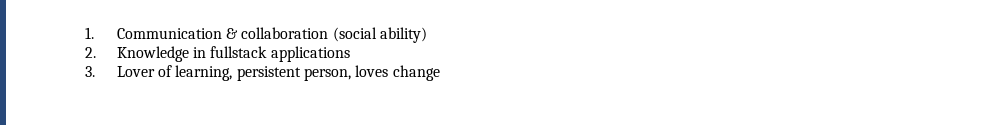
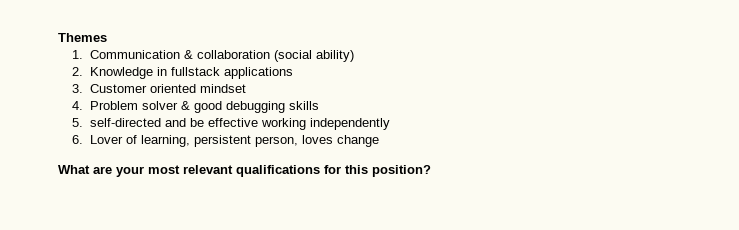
+ Themes
- 3. Lover of learning, persistent person, loves change
+ 3. Customer oriented mindset
+ 4. Problem solver & good debugging skills
+ 5. self-directed and be effective working independently
+ 6. Lover of learning, persistent person, loves change
+ What are your most relevant qualifications for this position?

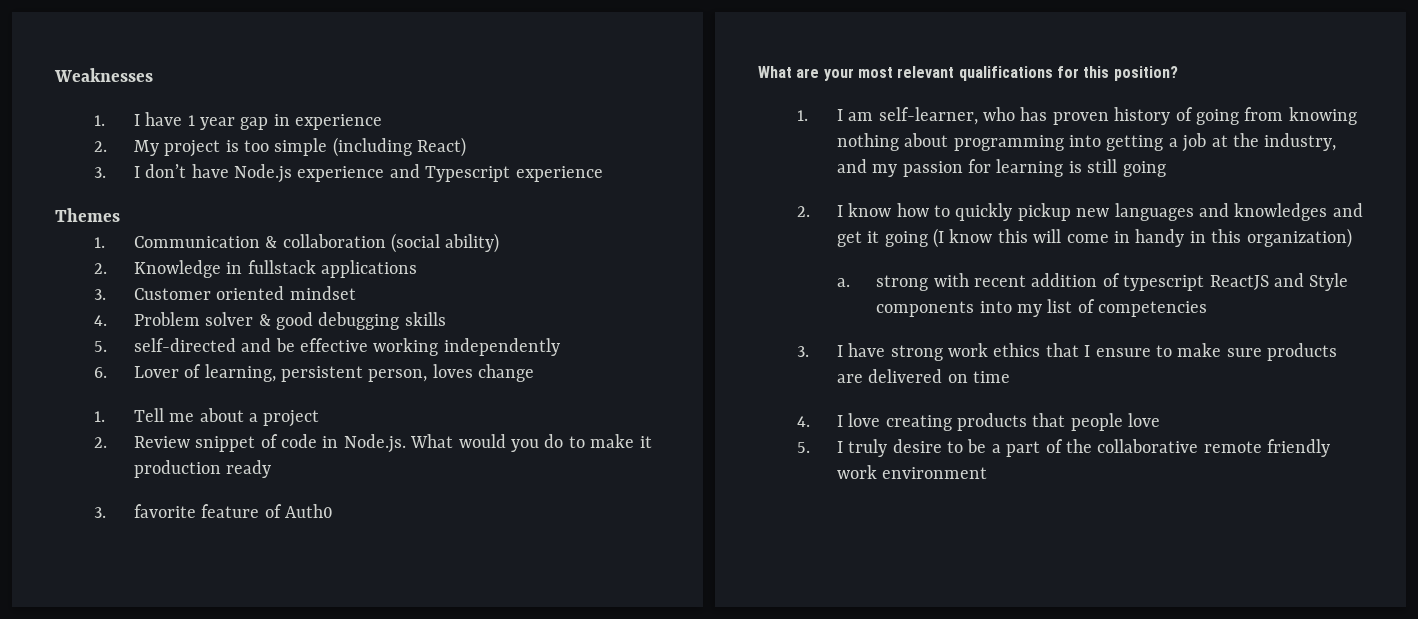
+ Weaknesses
+ 1. I have 1 year gap in experience
+ 2. My project is too simple (including React)
+ 3. I don’t have Node.js experience and Typescript experience
+ 1. Tell me about a project
+ 2. Review snippet of code in Node.js. What would you do to make it production ready
+ 3. favorite feature of Auth0
+ 1. I am self-learner, who has proven history of going from knowing nothing about programming into getting a job at the industry, and my passion for learning is still going
+ 2. I know how to quickly pickup new languages and knowledges and get it going (I know this will come in handy in this organization)
+ a. strong with recent addition of typescript ReactJS and Style components into my list of competencies
+ 3. I have strong work ethics that I ensure to make sure products are delivered on time
+ 4. I love creating products that people love
+ 5. I truly desire to be a part of the collaborative remote friendly work environment

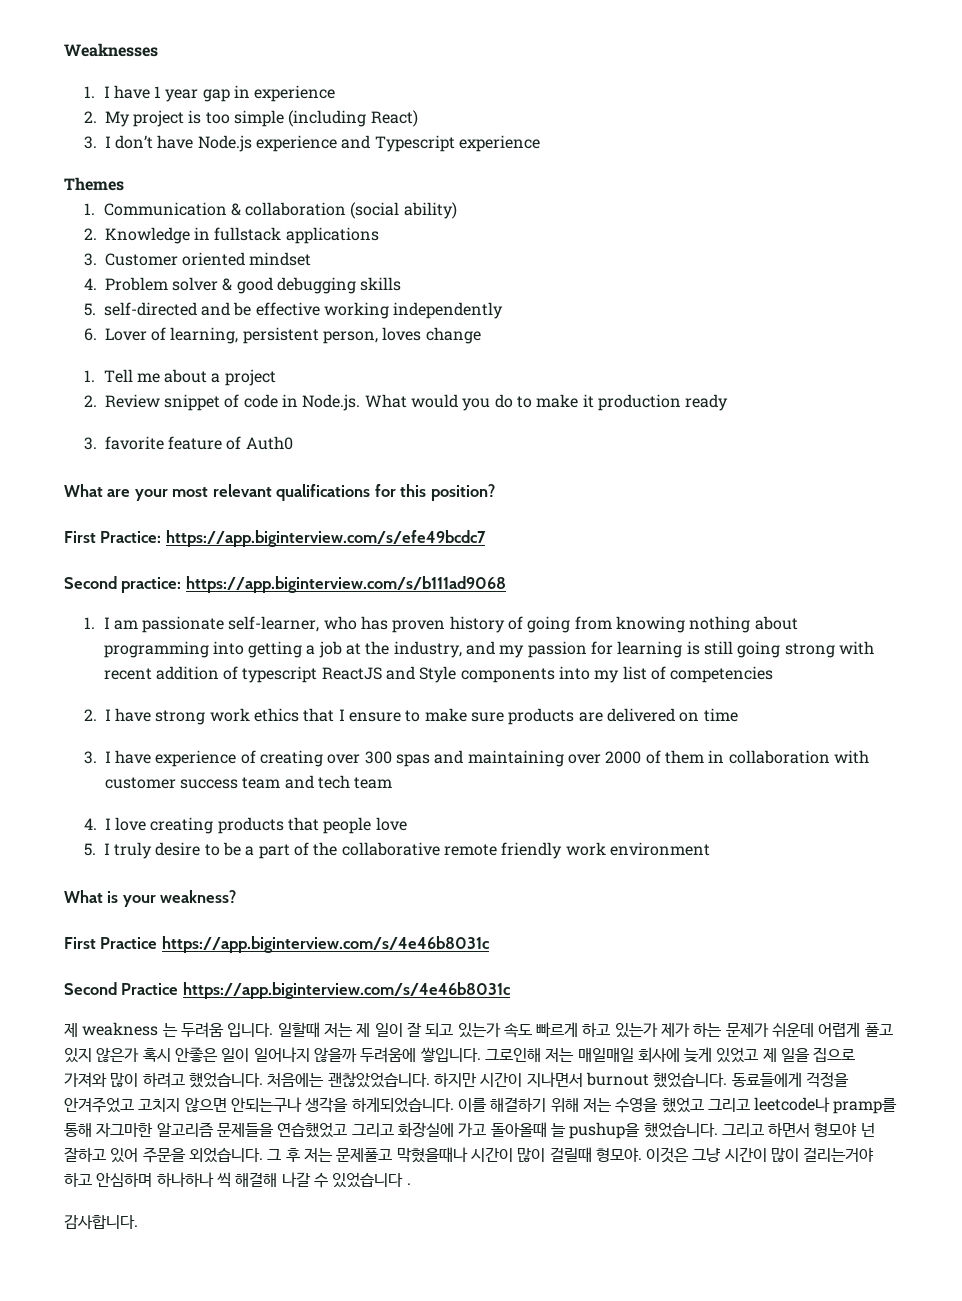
+ First Practice: https://app.biginterview.com/s/efe49bcdc7
+ Second practice: https://app.biginterview.com/s/b111ad9068
- 1. I am self-learner, who has proven history of going from knowing nothing about programming into getting a job at the industry, and my passion for learning is still going
- 2. I know how to quickly pickup new languages and knowledges and get it going (I know this will come in handy in this organization)
- a. strong with recent addition of typescript ReactJS and Style components into my list of competencies
+ 1. I am passionate self-learner, who has proven history of going from knowing nothing about programming into getting a job at the industry, and my passion for learning is still going strong with recent addition of typescript ReactJS and Style components into my list of competencies
- 3. I have strong work ethics that I ensure to make sure products are delivered on time
+ 2. I have strong work ethics that I ensure to make sure products are delivered on time
+ 3. I have experience of creating over 300 spas and maintaining over 2000 of them in collaboration with customer success team and tech team
+ What is your weakness?
+ First Practice https://app.biginterview.com/s/4e46b8031c
+ Second Practice https://app.biginterview.com/s/4e46b8031c
+ 제 weakness 는 두려움 입니다. 일할때 저는 제 일이 잘 되고 있는가 속도 빠르게 하고 있는가 제가 하는 문제가 쉬운데 어렵게 풀고 있지 않은가 혹시 안좋은 일이 일어나지 않을까 두려움에 쌓입니다. 그로인해 저는 매일매일 회사에 늦게 있었고 제 일을 집으로 가져와 많이 하려고 했었습니다. 처음에는 괜찮았었습니다. 하지만 시간이 지나면서 burnout 했었습니다. 동료들에게 걱정을 안겨주었고 고치지 않으면 안되는구나 생각을 하게되었습니다. 이를 해결하기 위해 저는 수영을 했었고 그리고 leetcode나 pramp를 통해 자그마한 알고리즘 문제들을 연습했었고 그리고 화장실에 가고 돌아올때 늘 pushup을 했었습니다. 그리고 하면서 형모야 넌 잘하고 있어 주문을 외었습니다. 그 후 저는 문제풀고 막혔을때나 시간이 많이 걸릴때 형모야. 이것은 그냥 시간이 많이 걸리는거야 하고 안심하며 하나하나 씩 해결해 나갈 수 있었습니다 .
+ 감사합니다.

